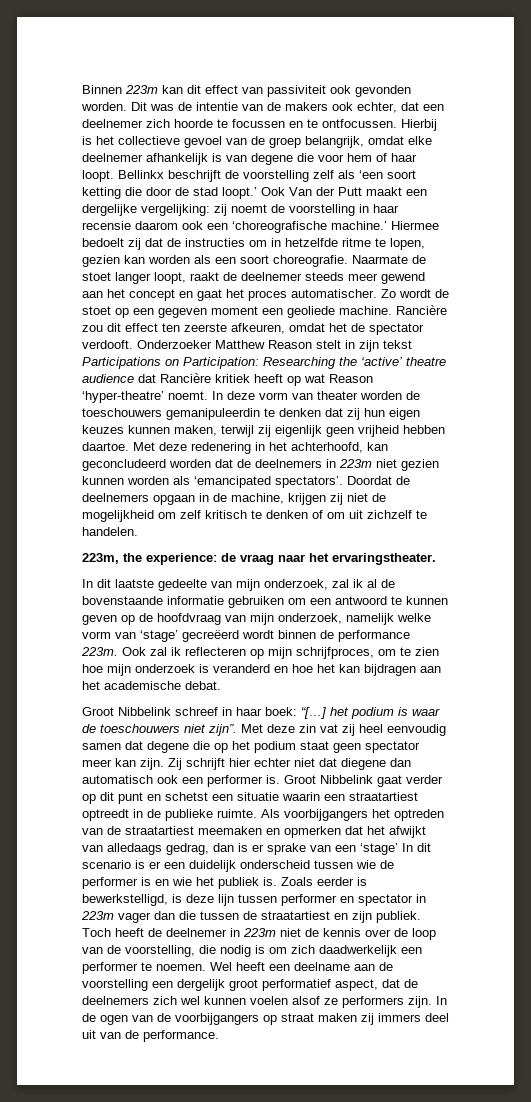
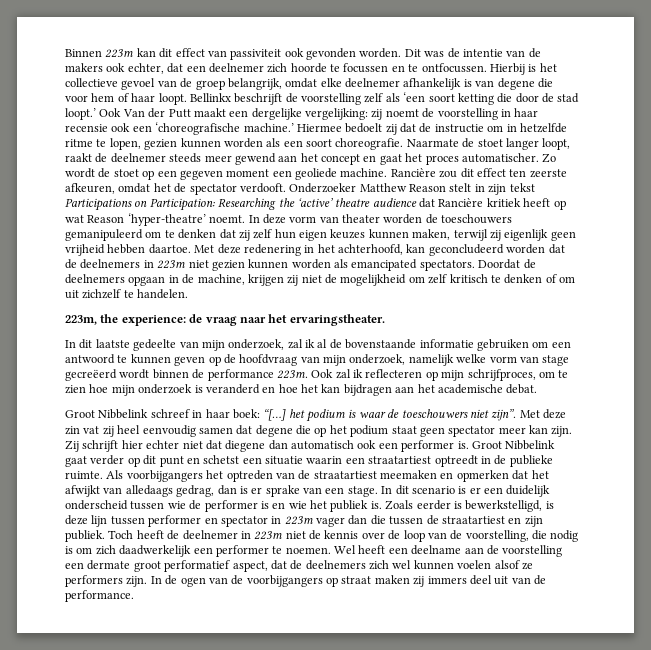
- Ook Van der Putt maakt een dergelijke vergelijking: zij noemt de voorstelling in haar recensie daarom ook een ‘choreografische machine.’
+ Ook Van der Putt maakt een dergelijke vergelijking: zij noemt de voorstelling in haar recensie ook een ‘choreografische machine.’
- Hiermee bedoelt zij dat de instructies om in hetzelfde ritme te lopen, gezien kan worden als een soort choreografie.
+ Hiermee bedoelt zij dat de instructie om in hetzelfde ritme te lopen, gezien kunnen worden als een soort choreografie.
- In deze vorm van theater worden de toeschouwers gemanipuleerdin te denken dat zij hun eigen keuzes kunnen maken, terwijl zij eigenlijk geen vrijheid hebben daartoe.
+ In deze vorm van theater worden de toeschouwers gemanipuleerd om te denken dat zij zelf hun eigen keuzes kunnen maken, terwijl zij eigenlijk geen vrijheid hebben daartoe.
- Met deze redenering in het achterhoofd, kan geconcludeerd worden dat de deelnemers in 223m niet gezien kunnen worden als ‘emancipated spectators’.
+ Met deze redenering in het achterhoofd, kan geconcludeerd worden dat de deelnemers in 223m niet gezien kunnen worden als emancipated spectators.
- In dit laatste gedeelte van mijn onderzoek, zal ik al de bovenstaande informatie gebruiken om een antwoord te kunnen geven op de hoofdvraag van mijn onderzoek, namelijk welke vorm van ‘stage’ gecreëerd wordt binnen de performance 223m.
+ In dit laatste gedeelte van mijn onderzoek, zal ik al de bovenstaande informatie gebruiken om een antwoord te kunnen geven op de hoofdvraag van mijn onderzoek, namelijk welke vorm van stage gecreëerd wordt binnen de performance 223m.
- Als voorbijgangers het optreden van de straatartiest meemaken en opmerken dat het afwijkt van alledaags gedrag, dan is er sprake van een ‘stage’ In dit scenario is er een duidelijk onderscheid tussen wie de performer is en wie het publiek is.
+ Als voorbijgangers het optreden van de straatartiest meemaken en opmerken dat het afwijkt van alledaags gedrag, dan is er sprake van een stage. In dit scenario is er een duidelijk onderscheid tussen wie de performer is en wie het publiek is.
- Wel heeft een deelname aan de voorstelling een dergelijk groot performatief aspect, dat de deelnemers zich wel kunnen voelen alsof ze performers zijn.
+ Wel heeft een deelname aan de voorstelling een dermate groot performatief aspect, dat de deelnemers zich wel kunnen voelen alsof ze performers zijn.

